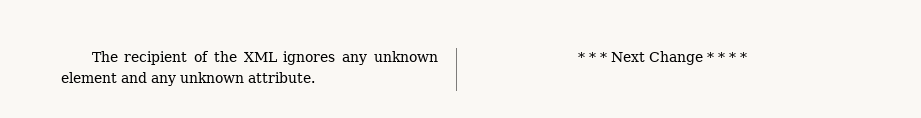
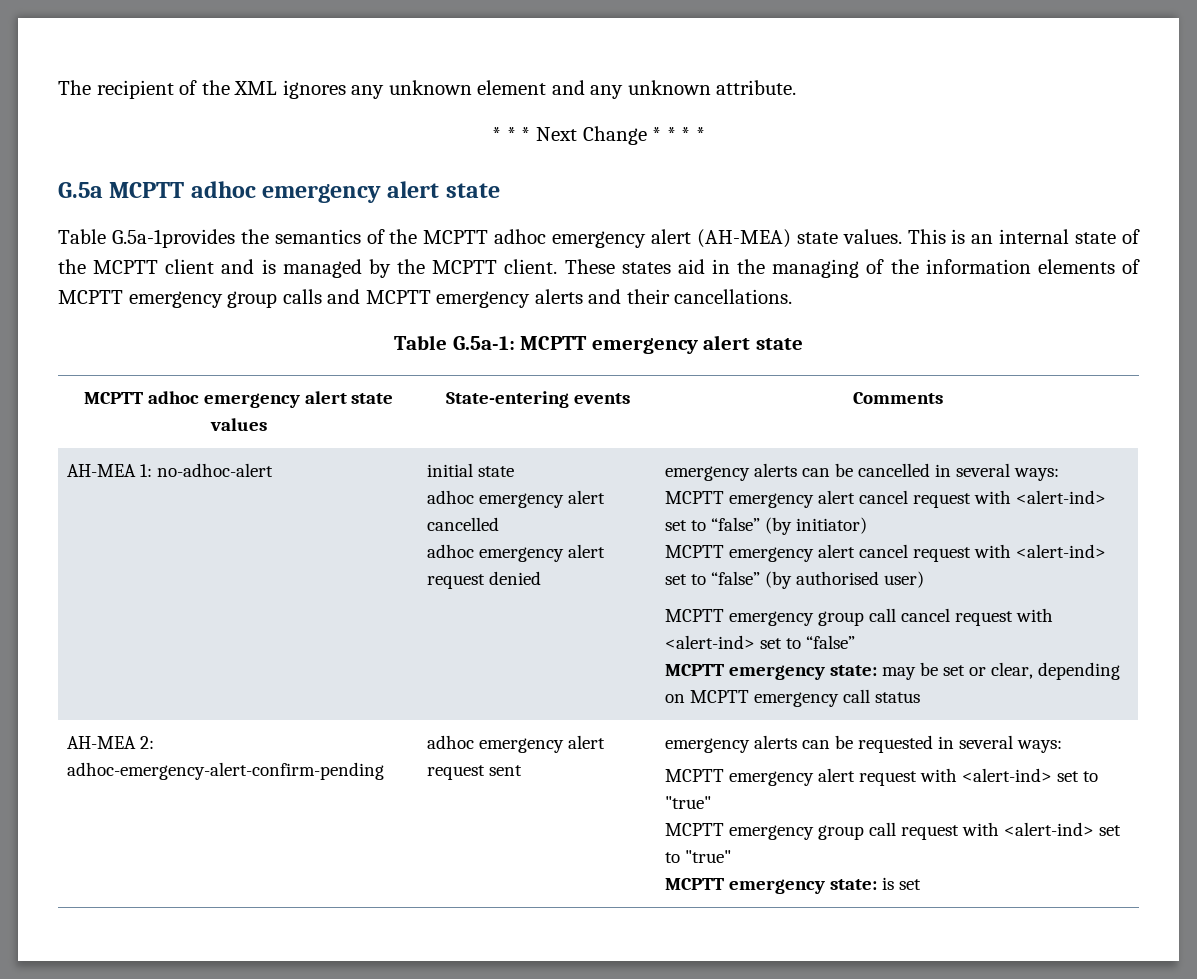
+ G.5a MCPTT adhoc emergency alert state
+ Table G.5a-1provides the semantics of the MCPTT adhoc emergency alert (AH-MEA) state values. This is an internal state of the MCPTT client and is managed by the MCPTT client. These states aid in the managing of the information elements of MCPTT emergency group calls and MCPTT emergency alerts and their cancellations.
+ Table G.5a-1: MCPTT emergency alert state
+ MCPTT adhoc emergency alert state values | State-entering events | Comments
+ AH-MEA 1: no-adhoc-alert | initial state
+ adhoc emergency alert cancelled
+ adhoc emergency alert request denied | emergency alerts can be cancelled in several ways:
+ MCPTT emergency alert cancel request with <alert-ind> set to “false” (by initiator)
+ MCPTT emergency alert cancel request with <alert-ind> set to “false” (by authorised user)
+ MCPTT emergency group call cancel request with <alert-ind> set to “false”
+ MCPTT emergency state: may be set or clear, depending on MCPTT emergency call status
+ AH-MEA 2: adhoc-emergency-alert-confirm-pending | adhoc emergency alert request sent | emergency alerts can be requested in several ways:
+ MCPTT emergency alert request with <alert-ind> set to "true"
+ MCPTT emergency group call request with <alert-ind> set to "true"
+ MCPTT emergency state: is set

